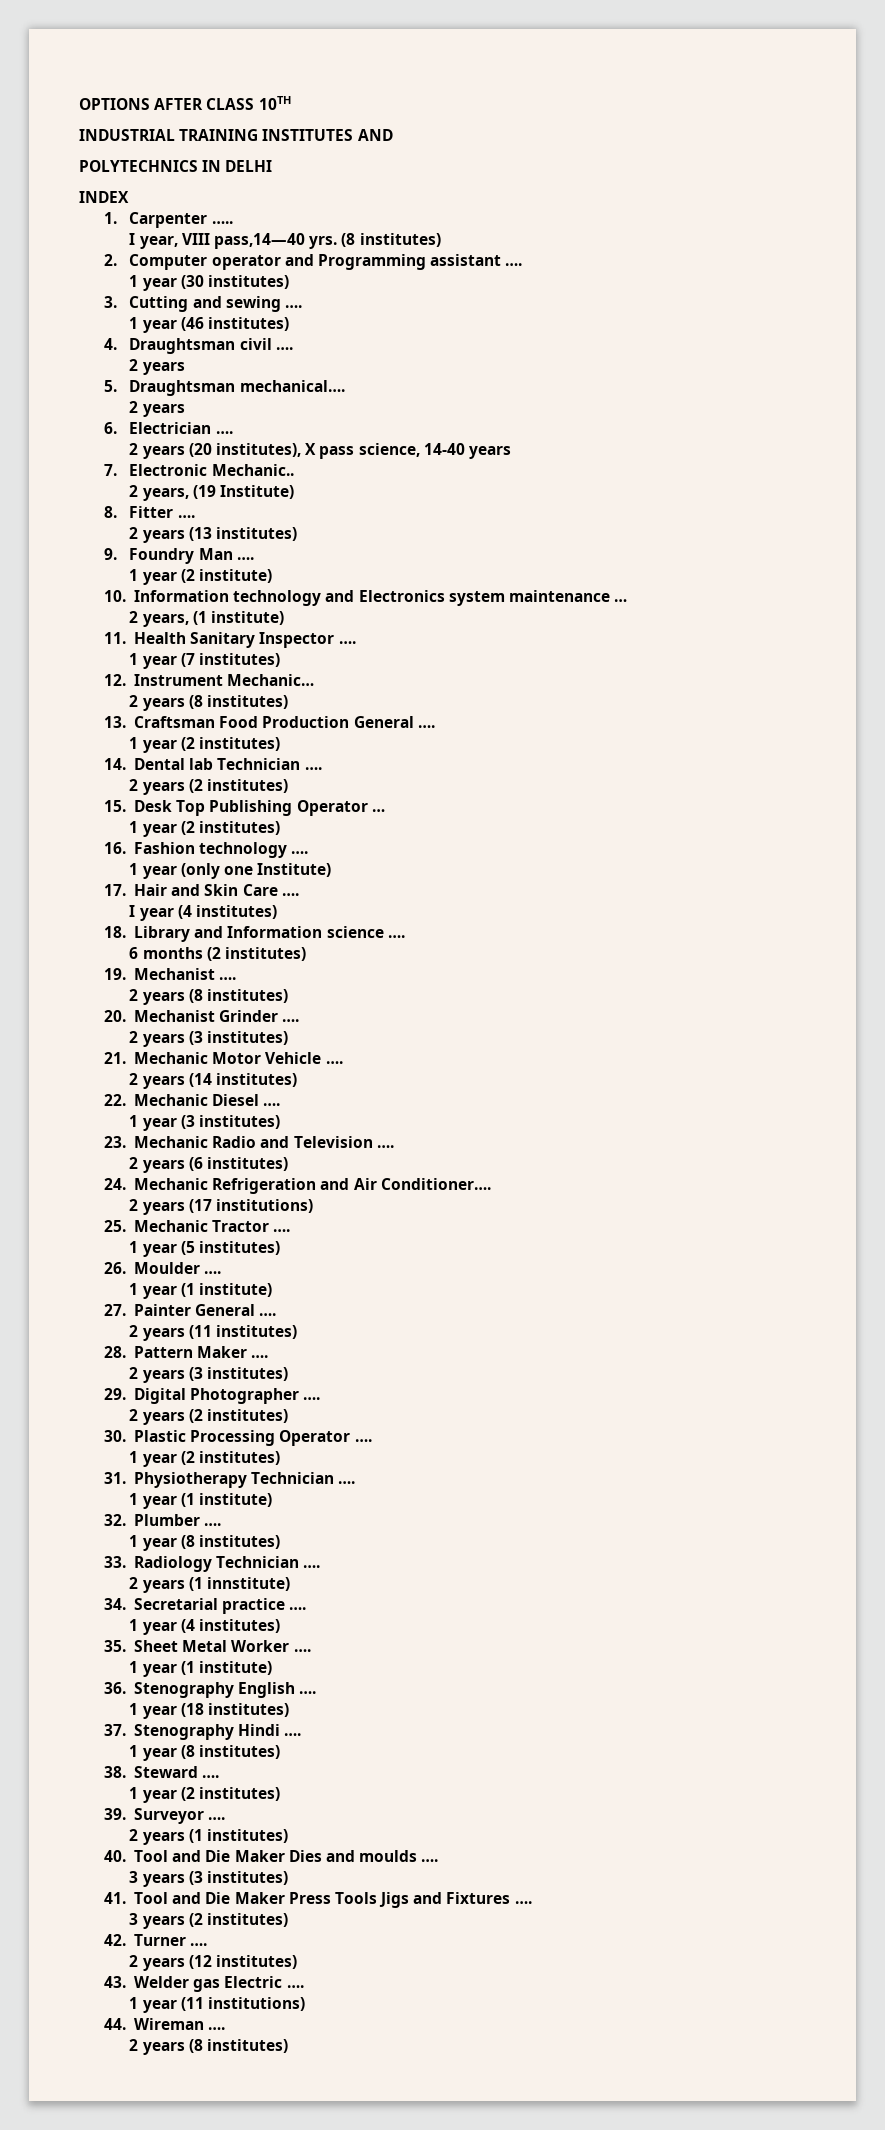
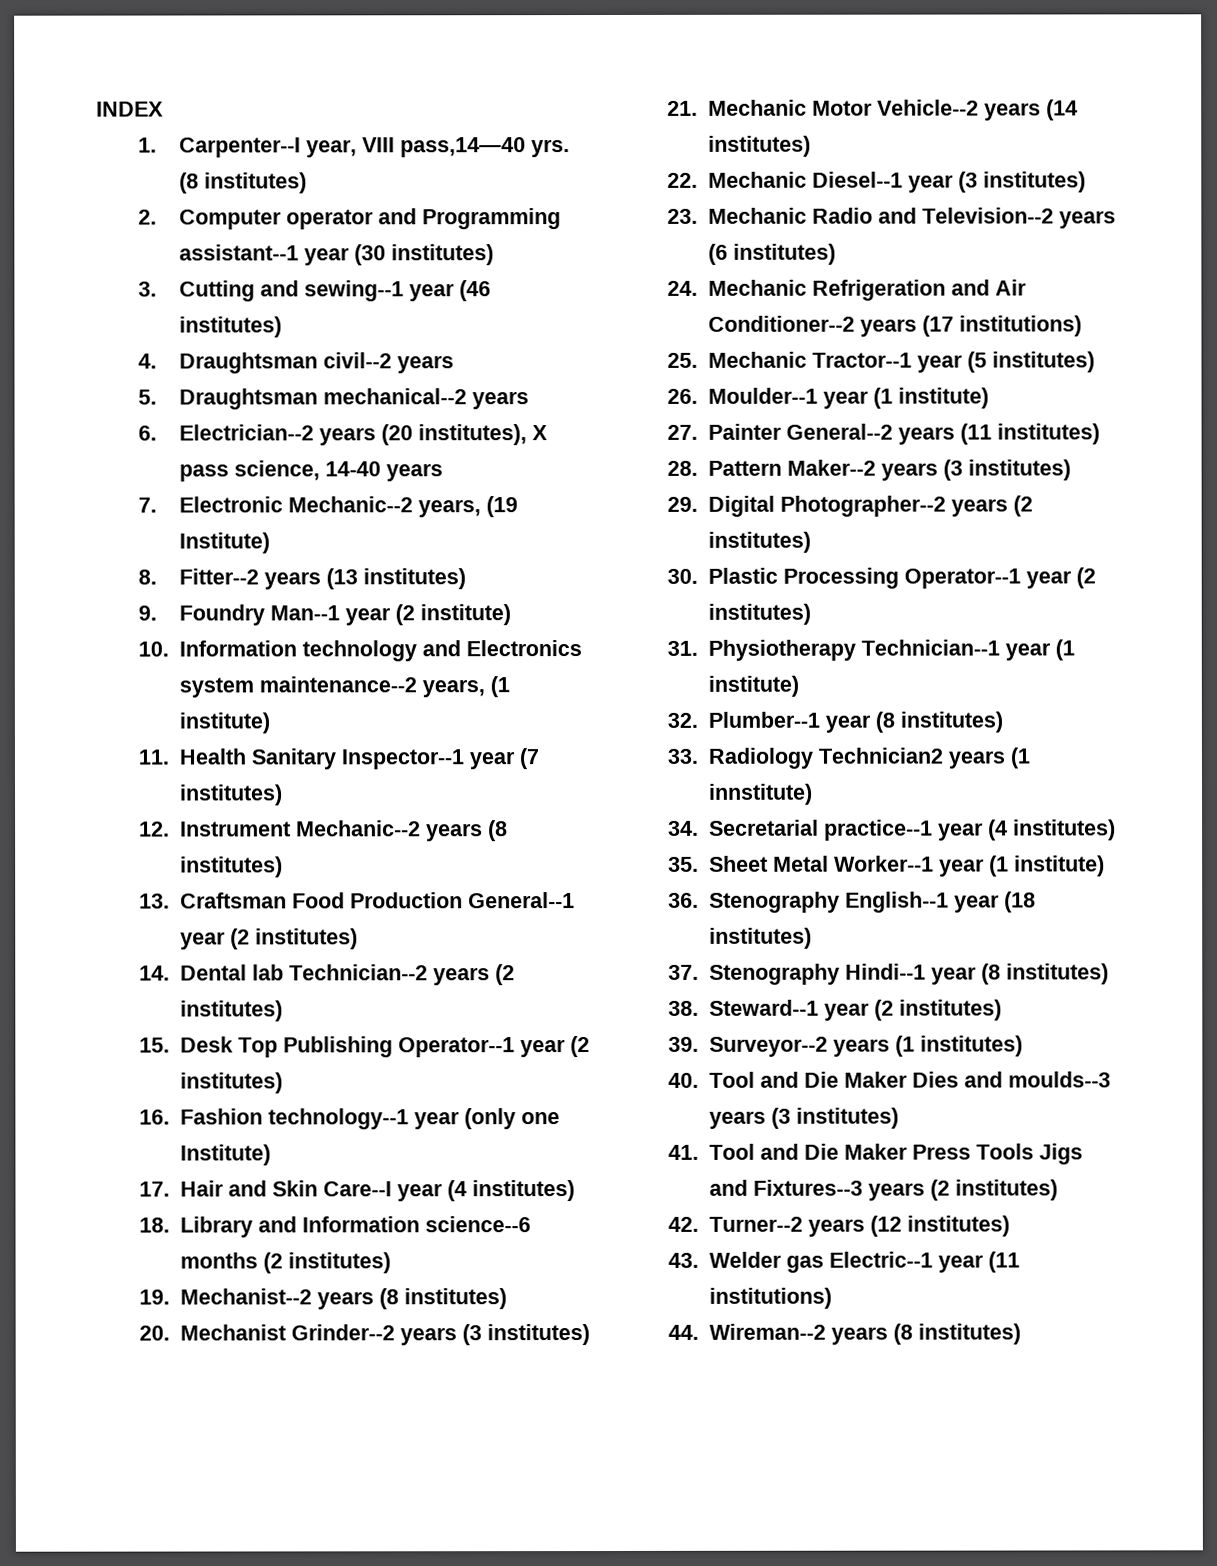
- OPTIONS AFTER CLASS 10TH
- INDUSTRIAL TRAINING INSTITUTES AND
- POLYTECHNICS IN DELHI
- 1. Carpenter …..
- I year, VIII pass,14—40 yrs.
+ 1. Carpenter--I year, VIII pass,14—40 yrs.
- 2. Computer operator and Programming assistant ….
- 1 year (30 institutes)
+ 2. Computer operator and Programming assistant--1 year (30 institutes)
- 3. Cutting and sewing ….
- 1 year (46 institutes)
+ 3. Cutting and sewing--1 year (46 institutes)
- 4. Draughtsman civil ….
- 2 years
+ 4. Draughtsman civil--2 years
- 5. Draughtsman mechanical….
- 2 years
+ 5. Draughtsman mechanical--2 years
- 6. Electrician ….
- 2 years (20 institutes), X pass science, 14-40 years
+ 6. Electrician--2 years (20 institutes), X pass science, 14-40 years
- 7. Electronic Mechanic..
- 2 years, (19 Institute)
+ 7. Electronic Mechanic--2 years, (19 Institute)
- 8. Fitter ….
- 2 years (13 institutes)
+ 8. Fitter--2 years (13 institutes)
- 9. Foundry Man ….
- 1 year (2 institute)
+ 9. Foundry Man--1 year (2 institute)
- 10. Information technology and Electronics system maintenance …
- 2 years, (1 institute)
+ 10. Information technology and Electronics system maintenance--2 years, (1 institute)
- 11. Health Sanitary Inspector ….
- 1 year (7 institutes)
+ 11. Health Sanitary Inspector--1 year (7 institutes)
- 12. Instrument Mechanic…
- 2 years (8 institutes)
+ 12. Instrument Mechanic--2 years (8 institutes)
- 13. Craftsman Food Production General ….
- 1 year (2 institutes)
+ 13. Craftsman Food Production General--1 year (2 institutes)
- 14. Dental lab Technician ….
- 2 years (2 institutes)
+ 14. Dental lab Technician--2 years (2 institutes)
- 15. Desk Top Publishing Operator …
- 1 year (2 institutes)
+ 15. Desk Top Publishing Operator--1 year (2 institutes)
- 16. Fashion technology ….
- 1 year (only one Institute)
+ 16. Fashion technology--1 year (only one Institute)
- 17. Hair and Skin Care ….
- I year (4 institutes)
+ 17. Hair and Skin Care--I year (4 institutes)
- 18. Library and Information science ….
- 6 months (2 institutes)
+ 18. Library and Information science--6 months (2 institutes)
- 19. Mechanist ….
- 2 years (8 institutes)
+ 19. Mechanist--2 years (8 institutes)
- 20. Mechanist Grinder ….
- 2 years (3 institutes)
+ 20. Mechanist Grinder--2 years (3 institutes)
- 21. Mechanic Motor Vehicle ….
- 2 years (14 institutes)
+ 21. Mechanic Motor Vehicle--2 years (14 institutes)
- 22. Mechanic Diesel ….
- 1 year (3 institutes)
+ 22. Mechanic Diesel--1 year (3 institutes)
- 23. Mechanic Radio and Television ….
- 2 years (6 institutes)
+ 23. Mechanic Radio and Television--2 years (6 institutes)
- 24. Mechanic Refrigeration and Air Conditioner….
- 2 years (17 institutions)
+ 24. Mechanic Refrigeration and Air Conditioner--2 years (17 institutions)
- 25. Mechanic Tractor ….
- 1 year (5 institutes)
+ 25. Mechanic Tractor--1 year (5 institutes)
- 26. Moulder ….
- 1 year (1 institute)
+ 26. Moulder--1 year (1 institute)
- 27. Painter General ….
- 2 years (11 institutes)
+ 27. Painter General--2 years (11 institutes)
- 28. Pattern Maker ….
- 2 years (3 institutes)
+ 28. Pattern Maker--2 years (3 institutes)
- 29. Digital Photographer ….
- 2 years (2 institutes)
+ 29. Digital Photographer--2 years (2 institutes)
- 30. Plastic Processing Operator ….
- 1 year (2 institutes)
+ 30. Plastic Processing Operator--1 year (2 institutes)
- 31. Physiotherapy Technician ….
- 1 year (1 institute)
+ 31. Physiotherapy Technician--1 year (1 institute)
- 32. Plumber ….
- 1 year (8 institutes)
+ 32. Plumber--1 year (8 institutes)
- 33. Radiology Technician ….
- 2 years (1 innstitute)
+ 33. Radiology Technician2 years (1 innstitute)
- 34. Secretarial practice ….
- 1 year (4 institutes)
+ 34. Secretarial practice--1 year (4 institutes)
- 35. Sheet Metal Worker ….
- 1 year (1 institute)
+ 35. Sheet Metal Worker--1 year (1 institute)
- 36. Stenography English ….
- 1 year (18 institutes)
+ 36. Stenography English--1 year (18 institutes)
- 37. Stenography Hindi ….
- 1 year (8 institutes)
+ 37. Stenography Hindi--1 year (8 institutes)
- 38. Steward ….
- 1 year (2 institutes)
+ 38. Steward--1 year (2 institutes)
- 39. Surveyor ….
- 2 years (1 institutes)
+ 39. Surveyor--2 years (1 institutes)
- 40. Tool and Die Maker Dies and moulds ….
- 3 years (3 institutes)
+ 40. Tool and Die Maker Dies and moulds--3 years (3 institutes)
- 41. Tool and Die Maker Press Tools Jigs and Fixtures ….
- 3 years (2 institutes)
+ 41. Tool and Die Maker Press Tools Jigs and Fixtures--3 years (2 institutes)
- 42. Turner ….
- 2 years (12 institutes)
+ 42. Turner--2 years (12 institutes)
- 43. Welder gas Electric ….
- 1 year (11 institutions)
+ 43. Welder gas Electric--1 year (11 institutions)
- 44. Wireman ….
- 2 years (8 institutes)
+ 44. Wireman--2 years (8 institutes)

